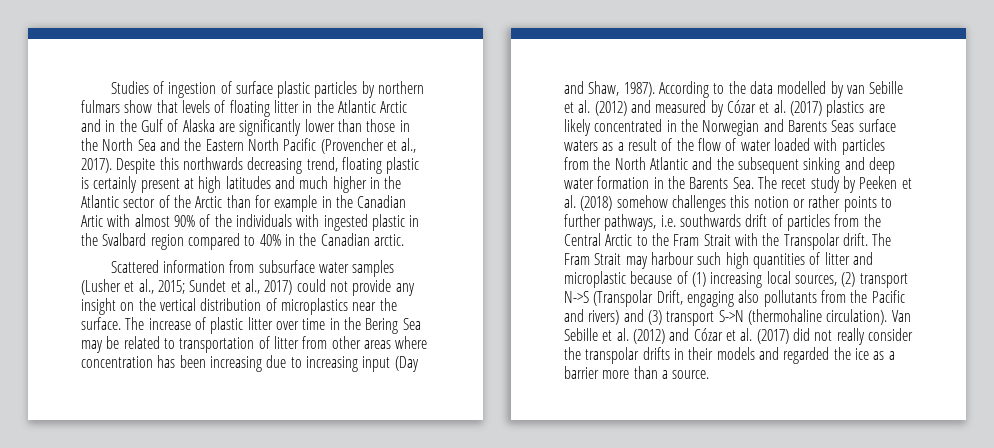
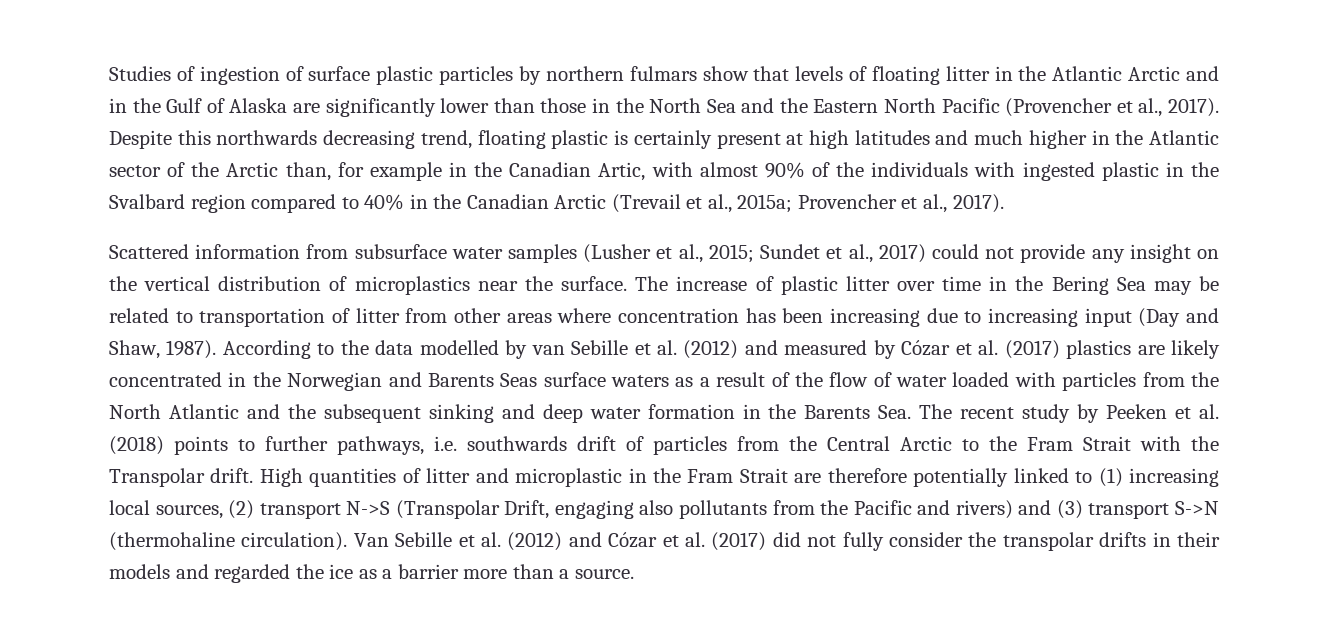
- Despite this northwards decreasing trend, floating plastic is certainly present at high latitudes and much higher in the Atlantic sector of the Arctic than for example in the Canadian Artic with almost 90% of the individuals with ingested plastic in the Svalbard region compared to 40% in the Canadian arctic.
+ Despite this northwards decreasing trend, floating plastic is certainly present at high latitudes and much higher in the Atlantic sector of the Arctic than, for example in the Canadian Artic, with almost 90% of the individuals with ingested plastic in the Svalbard region compared to 40% in the Canadian Arctic (Trevail et al., 2015a; Provencher et al., 2017).
- According to the data modelled by van Sebille et al. (2012) and measured by Cózar et al. (2017) plastics are likely concentrated in the Norwegian and Barents Seas surface waters as a result of the flow of water loaded with particles from the North Atlantic and the subsequent sinking and deep water formation in the Barents Sea. The recet study by Peeken et al. (2018) somehow challenges this notion or rather points to further pathways, i.e. southwards drift of particles from the Central Arctic to the Fram Strait with the Transpolar drift.
+ According to the data modelled by van Sebille et al. (2012) and measured by Cózar et al. (2017) plastics are likely concentrated in the Norwegian and Barents Seas surface waters as a result of the flow of water loaded with particles from the North Atlantic and the subsequent sinking and deep water formation in the Barents Sea. The recent study by Peeken et al. (2018) points to further pathways, i.e. southwards drift of particles from the Central Arctic to the Fram Strait with the Transpolar drift.
- The Fram Strait may harbour such high quantities of litter and microplastic because of (1) increasing local sources, (2) transport N->S (Transpolar Drift, engaging also pollutants from the Pacific and rivers) and (3) transport S->N (thermohaline circulation).
+ High quantities of litter and microplastic in the Fram Strait are therefore potentially linked to (1) increasing local sources, (2) transport N->S (Transpolar Drift, engaging also pollutants from the Pacific and rivers) and (3) transport S->N (thermohaline circulation).
- Van Sebille et al. (2012) and Cózar et al. (2017) did not really consider the transpolar drifts in their models and regarded the ice as a barrier more than a source.
+ Van Sebille et al. (2012) and Cózar et al. (2017) did not fully consider the transpolar drifts in their models and regarded the ice as a barrier more than a source.

